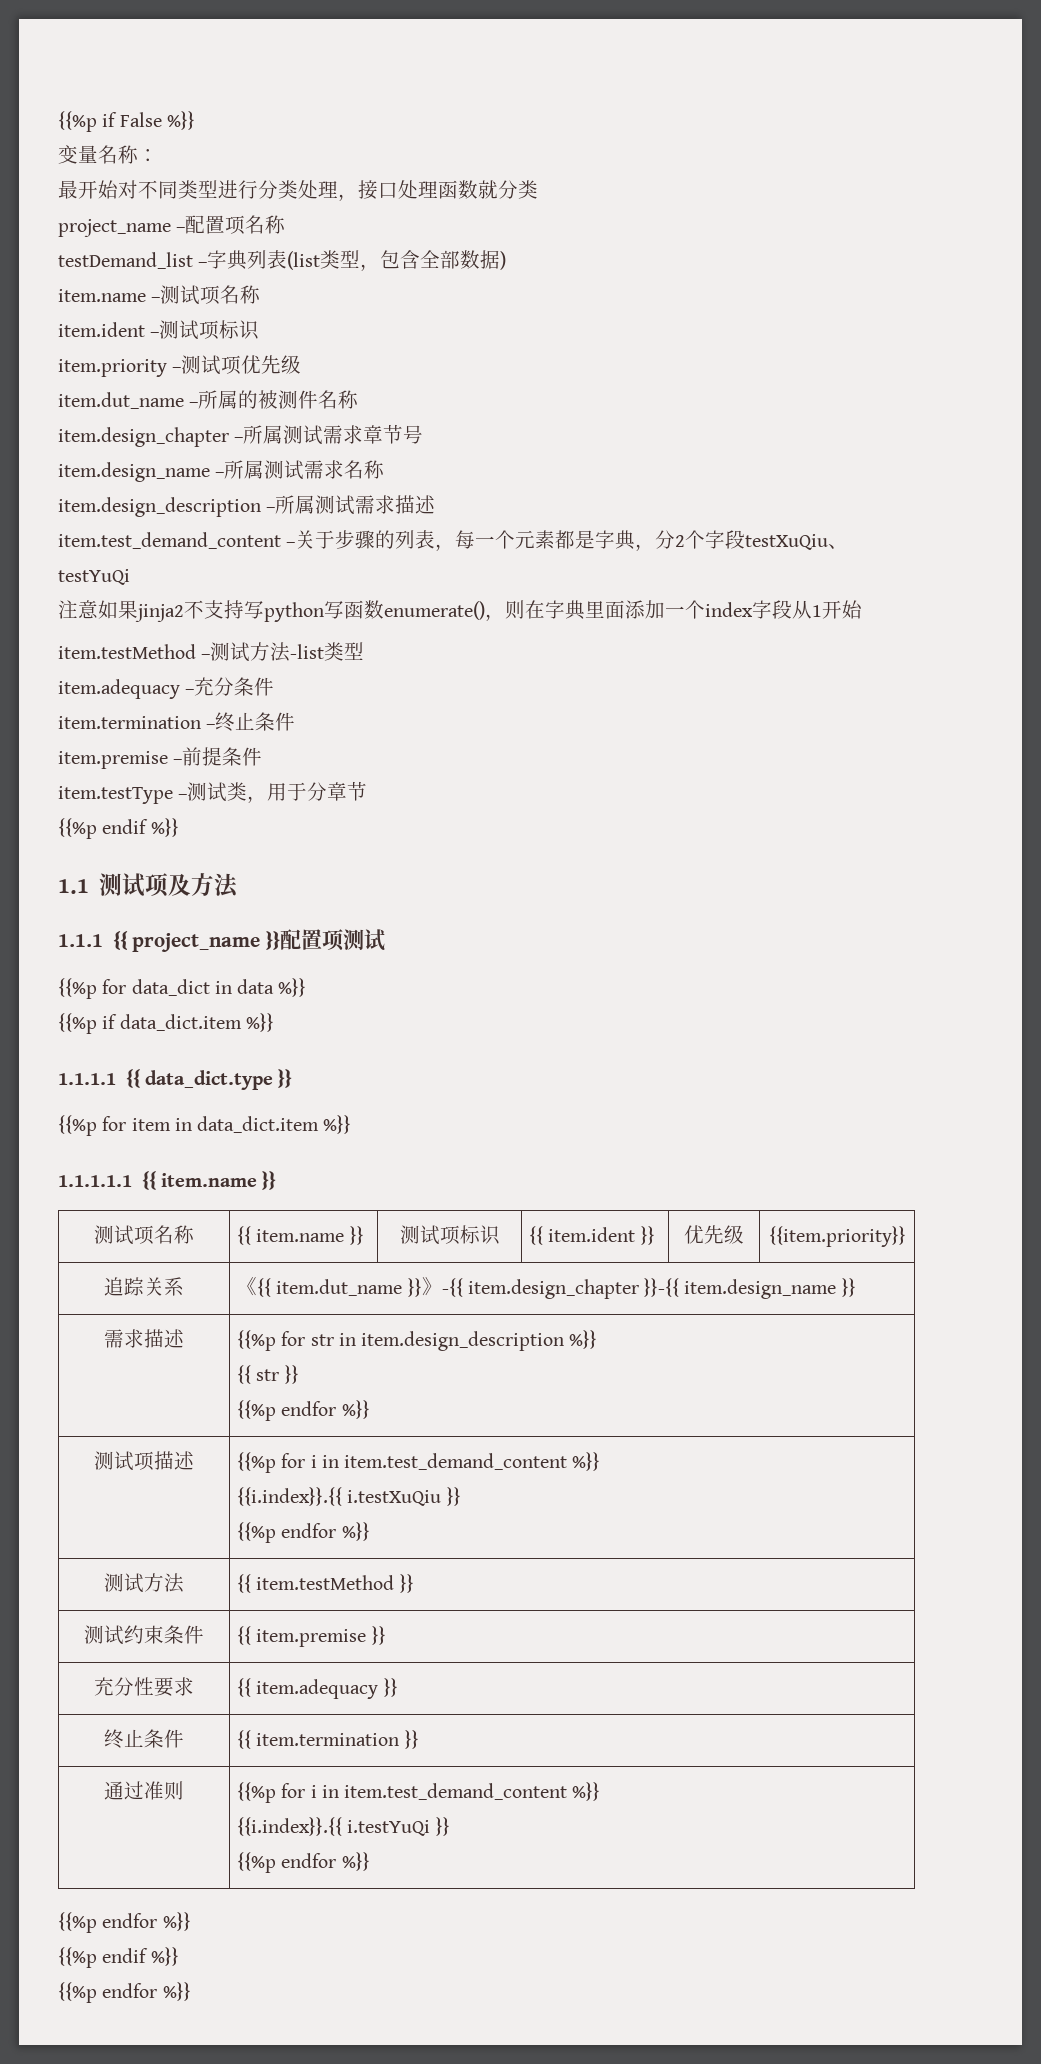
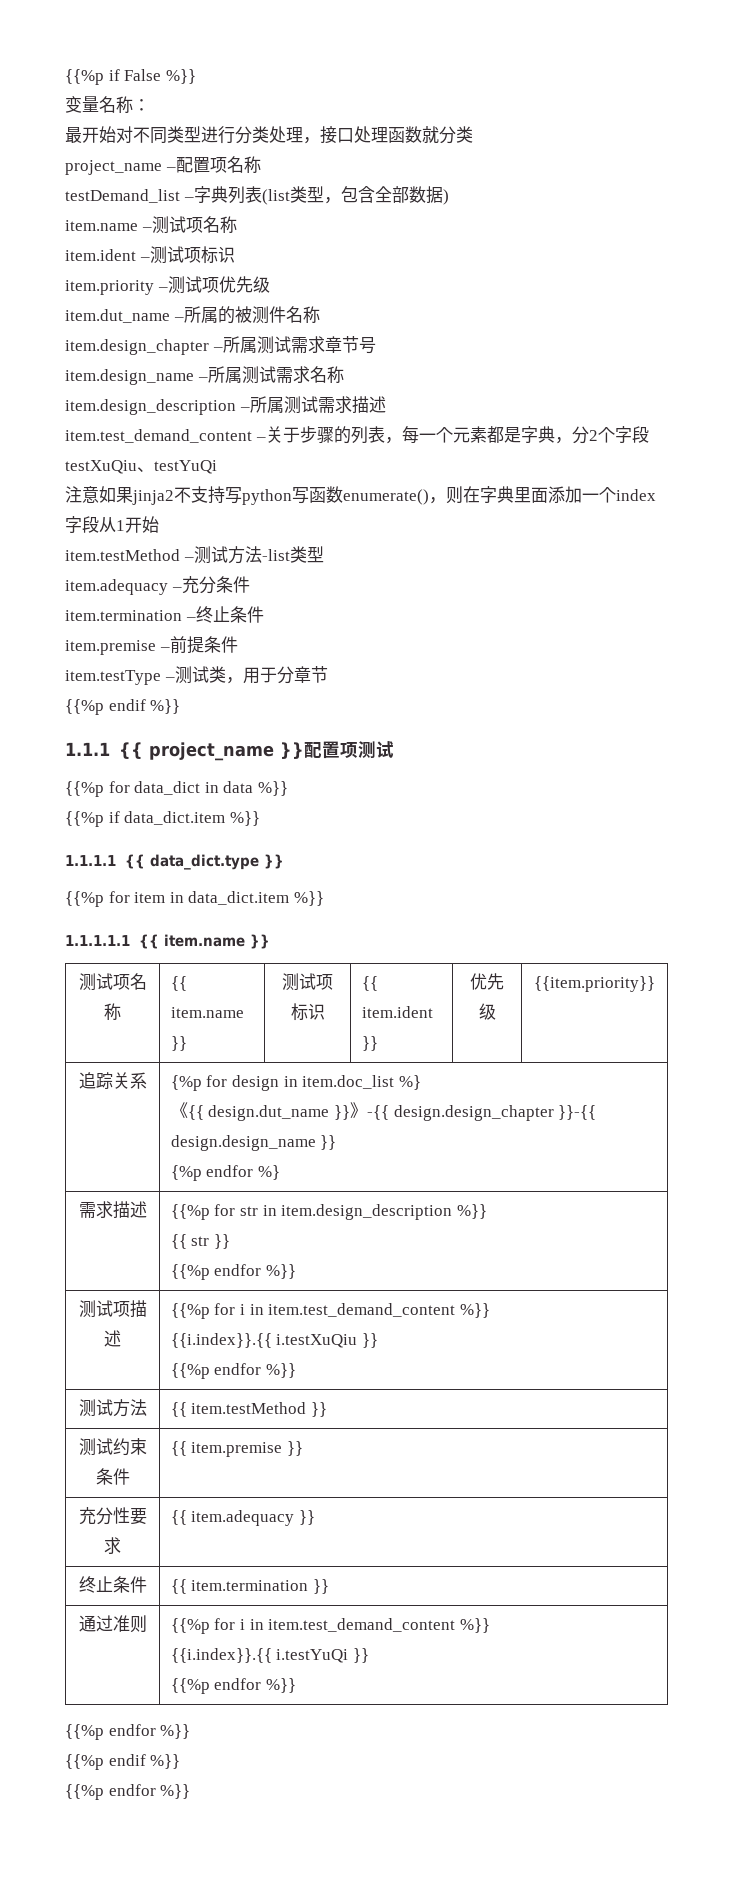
- 1.1测试项及方法
- 追踪关系 | 《{{ item.dut_name }}》-{{ item.design_chapter }}-{{ item.design_name }}
+ 追踪关系 | {%p for design in item.doc_list %}
+ 《{{ design.dut_name }}》-{{ design.design_chapter }}-{{ design.design_name }}
+ {%p endfor %}

